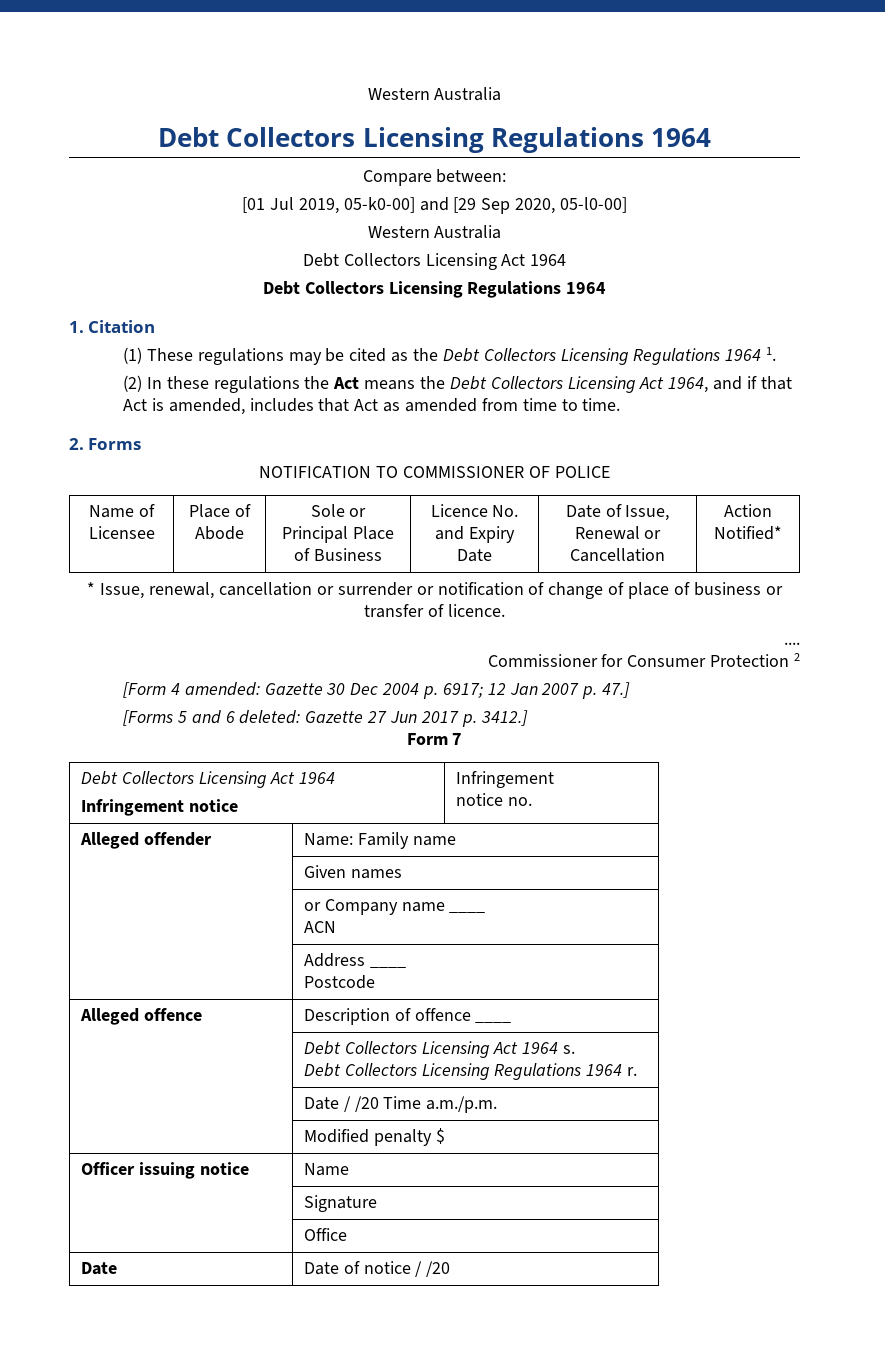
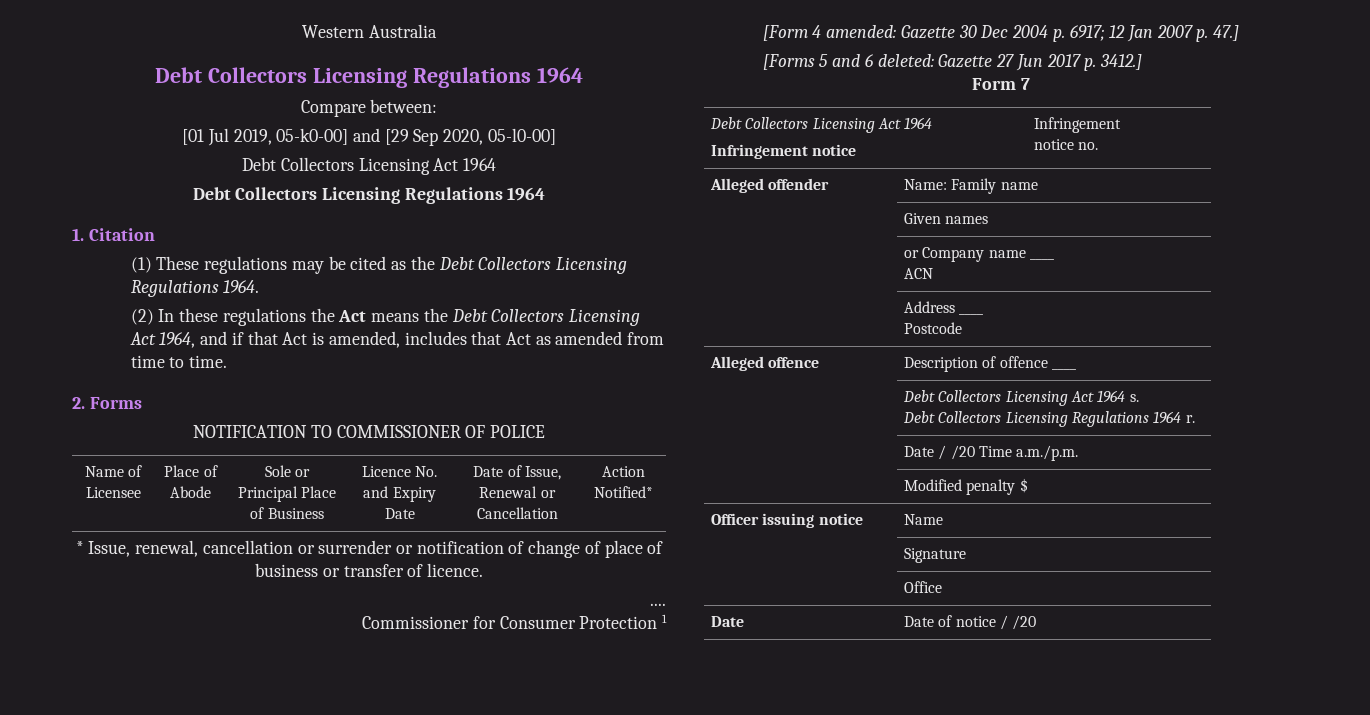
  [01 Jul 2019, 05-k0-00] and [29 Sep 2020, 05-l0-00]
- Western Australia
- (1) These regulations may be cited as the Debt Collectors Licensing Regulations 1964 1.
+ (1) These regulations may be cited as the Debt Collectors Licensing Regulations 1964.
- Commissioner for Consumer Protection 2
+ Commissioner for Consumer Protection 1

